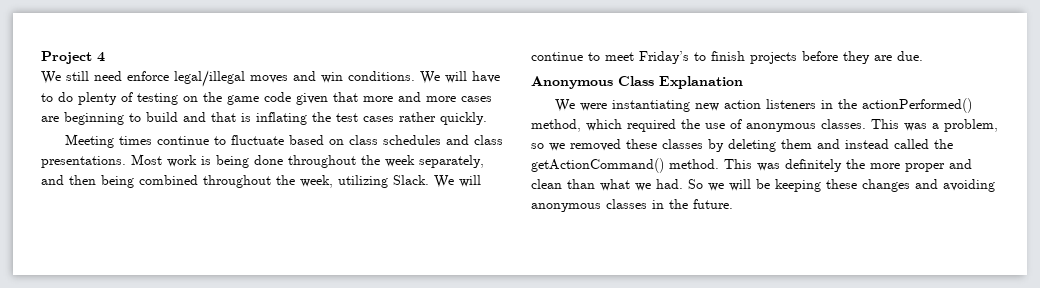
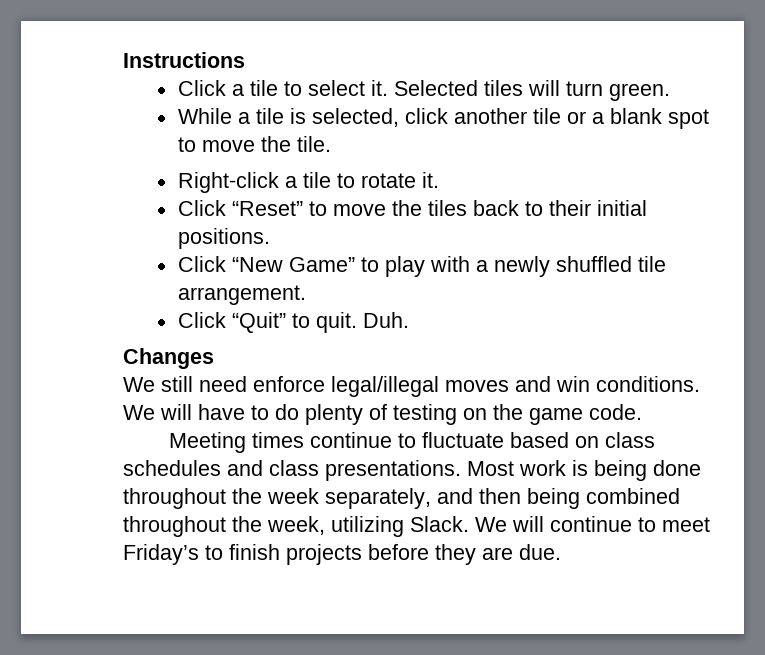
- Project 4
+ Instructions
+ Click a tile to select it. Selected tiles will turn green.
+ While a tile is selected, click another tile or a blank spot to move the tile.
+ Right-click a tile to rotate it.
+ Click “Reset” to move the tiles back to their initial positions.
+ Click “New Game” to play with a newly shuffled tile arrangement.
+ Click “Quit” to quit. Duh.
+ Changes
- We will have to do plenty of testing on the game code given that more and more cases are beginning to build and that is inflating the test cases rather quickly.
+ We will have to do plenty of testing on the game code.
- Anonymous Class Explanation
- We were instantiating new action listeners in the actionPerformed() method, which required the use of anonymous classes. This was a problem, so we removed these classes by deleting them and instead called the getActionCommand() method. This was definitely the more proper and clean than what we had. So we will be keeping these changes and avoiding anonymous classes in the future.

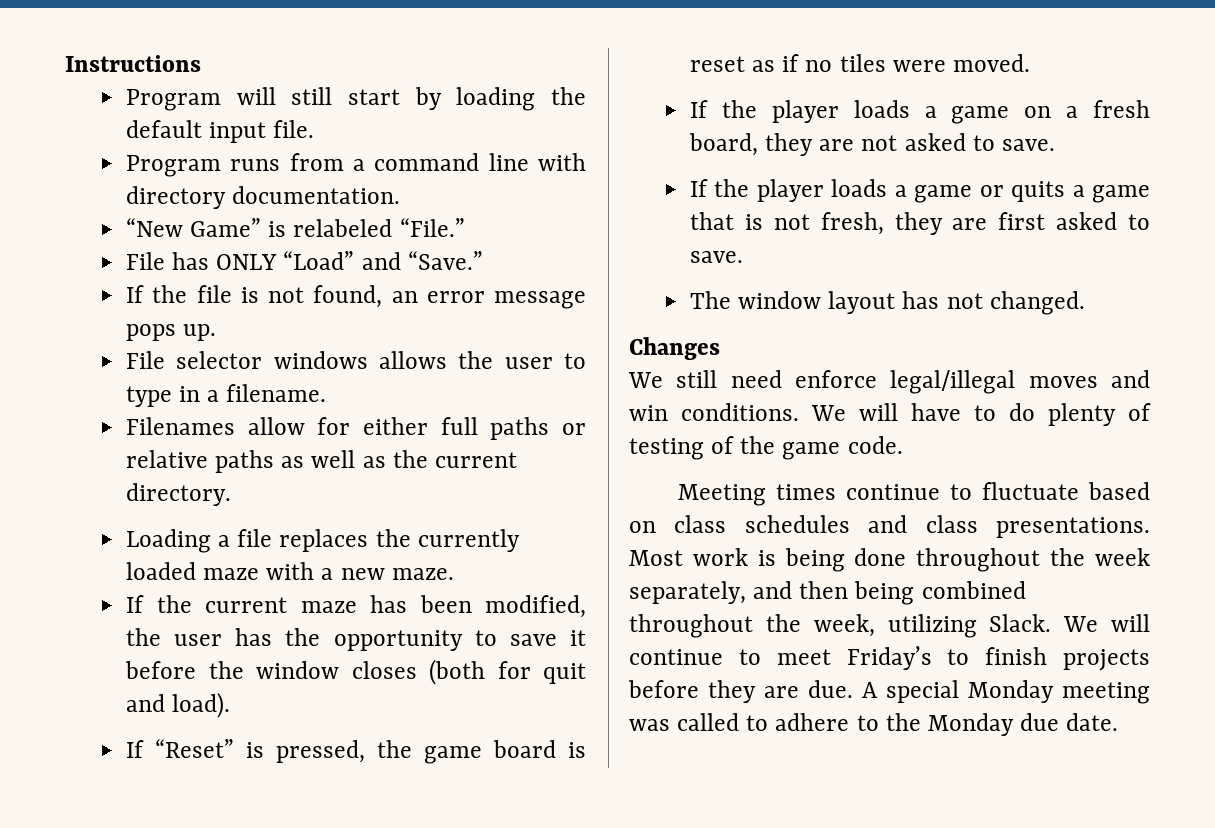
- Click a tile to select it. Selected tiles will turn green.
- While a tile is selected, click another tile or a blank spot to move the tile.
- Right-click a tile to rotate it.
- Click “Reset” to move the tiles back to their initial positions.
- Click “New Game” to play with a newly shuffled tile arrangement.
- Click “Quit” to quit. Duh.
+ Program will still start by loading the default input file.
+ Program runs from a command line with directory documentation.
+ “New Game” is relabeled “File.”
+ File has ONLY “Load” and “Save.”
+ If the file is not found, an error message pops up.
+ File selector windows allows the user to type in a filename.
+ Filenames allow for either full paths or relative paths as well as the current directory.
+ Loading a file replaces the currently loaded maze with a new maze.
+ If the current maze has been modified, the user has the opportunity to save it before the window closes (both for quit and load).
+ If “Reset” is pressed, the game board is reset as if no tiles were moved.
+ If the player loads a game on a fresh board, they are not asked to save.
+ If the player loads a game or quits a game that is not fresh, they are first asked to save.
+ The window layout has not changed.
- We will have to do plenty of testing on the game code.
+ We will have to do plenty of testing of the game code.
+ A special Monday meeting was called to adhere to the Monday due date.

